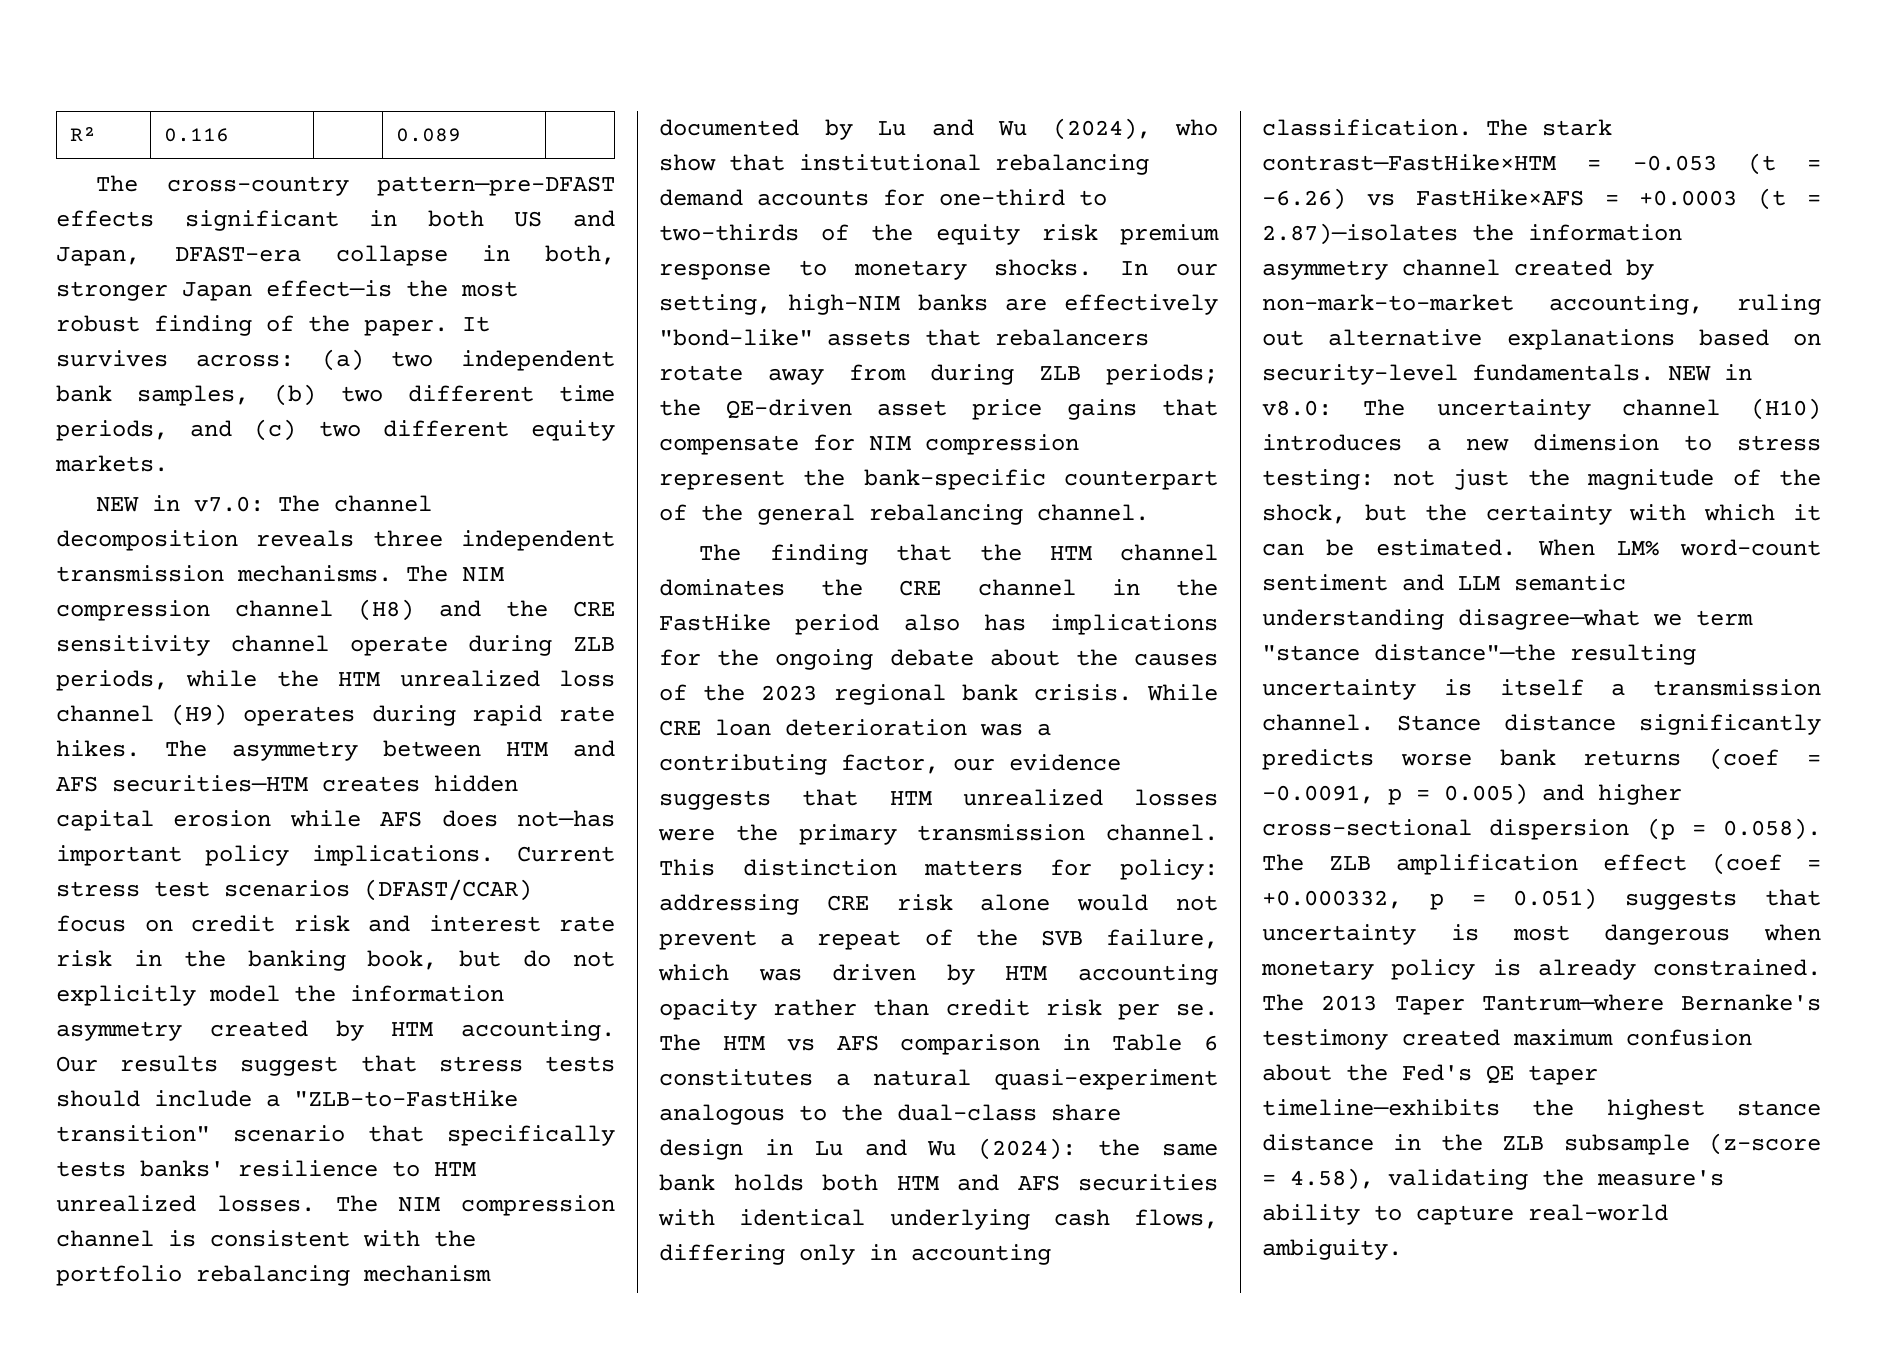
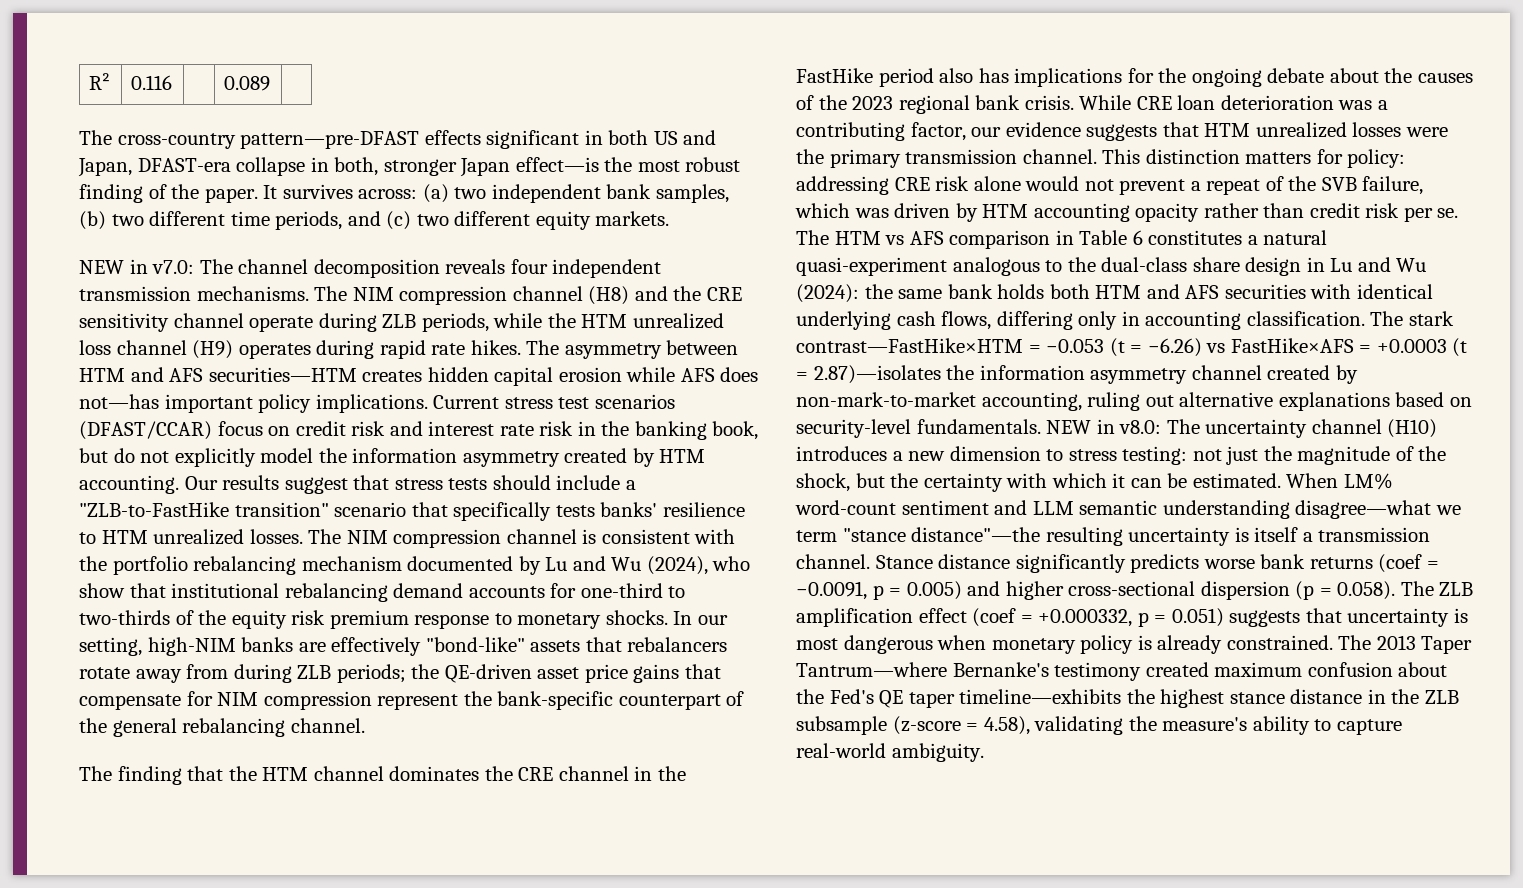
- NEW in v7.0: The channel decomposition reveals three independent transmission mechanisms.
+ NEW in v7.0: The channel decomposition reveals four independent transmission mechanisms.

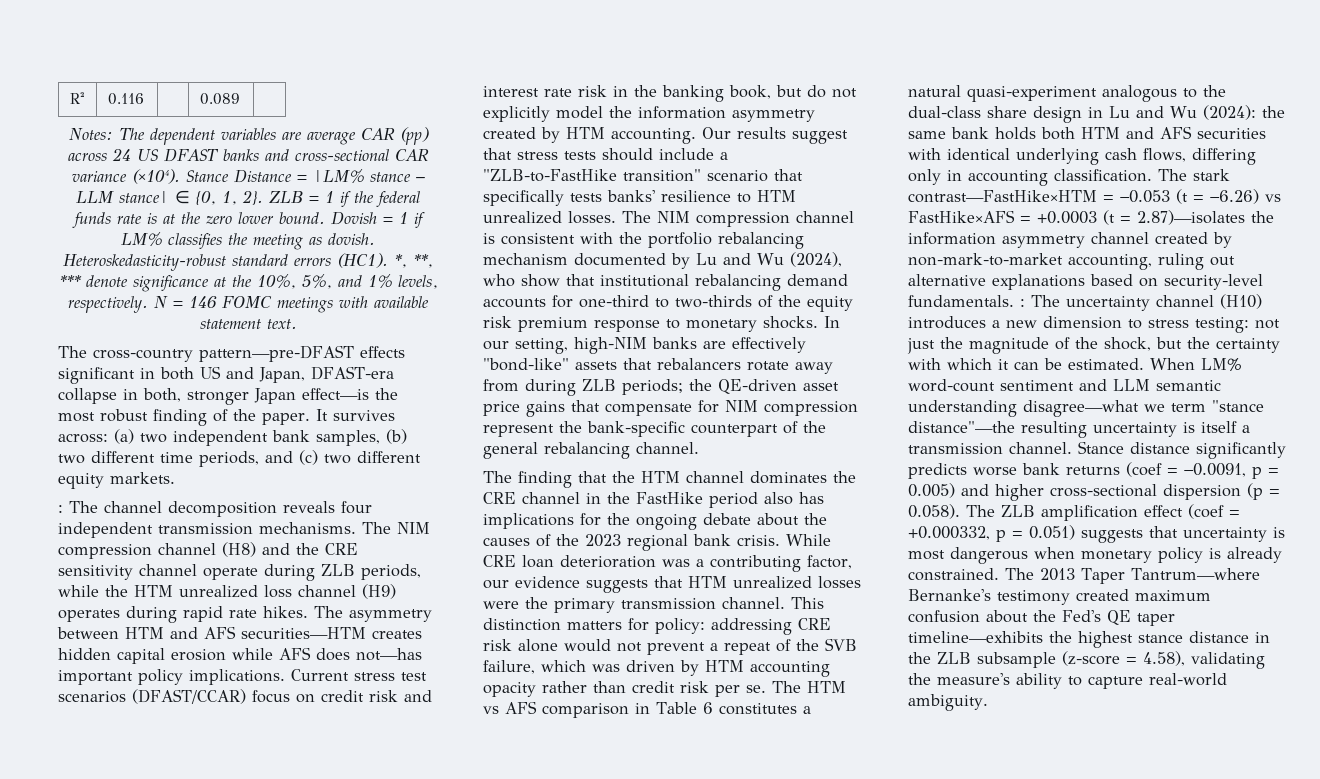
+ Notes: The dependent variables are average CAR (pp) across 24 US DFAST banks and cross-sectional CAR variance (×10⁴). Stance Distance = |LM% stance − LLM stance| ∈ {0, 1, 2}. ZLB = 1 if the federal funds rate is at the zero lower bound. Dovish = 1 if LM% classifies the meeting as dovish. Heteroskedasticity-robust standard errors (HC1). *, **, *** denote significance at the 10%, 5%, and 1% levels, respectively. N = 146 FOMC meetings with available statement text.
- NEW in v7.0: The channel decomposition reveals four independent transmission mechanisms.
+ : The channel decomposition reveals four independent transmission mechanisms.
- The stark contrast—FastHike×HTM = −0.053 (t = −6.26) vs FastHike×AFS = +0.0003 (t = 2.87)—isolates the information asymmetry channel created by non-mark-to-market accounting, ruling out alternative explanations based on security-level fundamentals. NEW in v8.0: The uncertainty channel (H10) introduces a new dimension to stress testing: not just the magnitude of the shock, but the certainty with which it can be estimated.
+ The stark contrast—FastHike×HTM = −0.053 (t = −6.26) vs FastHike×AFS = +0.0003 (t = 2.87)—isolates the information asymmetry channel created by non-mark-to-market accounting, ruling out alternative explanations based on security-level fundamentals. : The uncertainty channel (H10) introduces a new dimension to stress testing: not just the magnitude of the shock, but the certainty with which it can be estimated.

